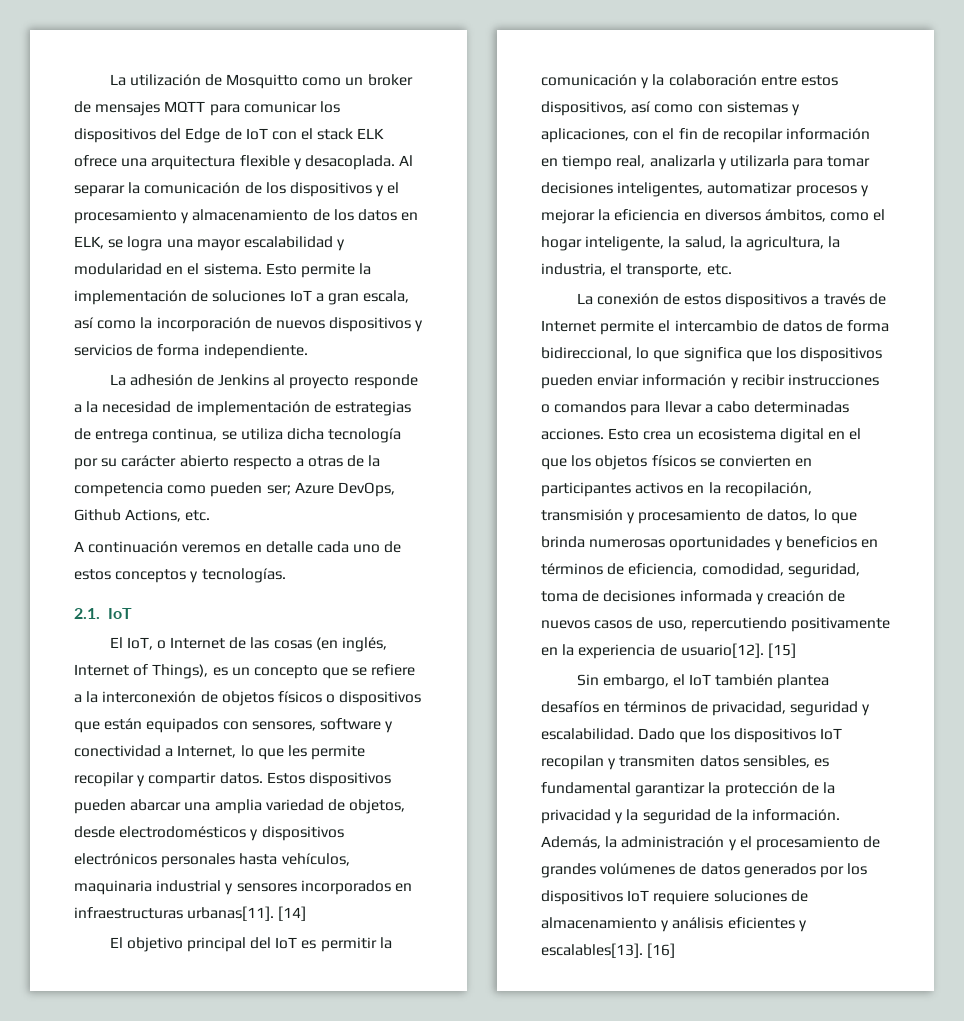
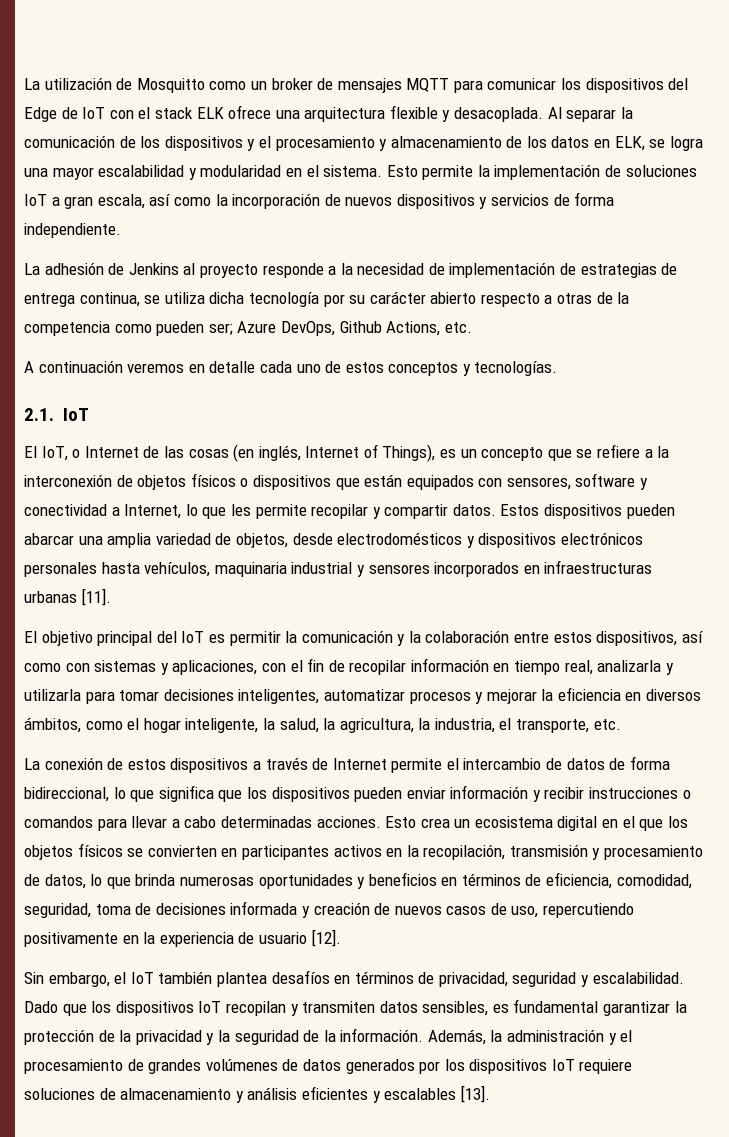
- Estos dispositivos pueden abarcar una amplia variedad de objetos, desde electrodomésticos y dispositivos electrónicos personales hasta vehículos, maquinaria industrial y sensores incorporados en infraestructuras urbanas[11]. [14]
+ Estos dispositivos pueden abarcar una amplia variedad de objetos, desde electrodomésticos y dispositivos electrónicos personales hasta vehículos, maquinaria industrial y sensores incorporados en infraestructuras urbanas [11].
- Esto crea un ecosistema digital en el que los objetos físicos se convierten en participantes activos en la recopilación, transmisión y procesamiento de datos, lo que brinda numerosas oportunidades y beneficios en términos de eficiencia, comodidad, seguridad, toma de decisiones informada y creación de nuevos casos de uso, repercutiendo positivamente en la experiencia de usuario[12]. [15]
+ Esto crea un ecosistema digital en el que los objetos físicos se convierten en participantes activos en la recopilación, transmisión y procesamiento de datos, lo que brinda numerosas oportunidades y beneficios en términos de eficiencia, comodidad, seguridad, toma de decisiones informada y creación de nuevos casos de uso, repercutiendo positivamente en la experiencia de usuario [12].
- Además, la administración y el procesamiento de grandes volúmenes de datos generados por los dispositivos IoT requiere soluciones de almacenamiento y análisis eficientes y escalables[13]. [16]
+ Además, la administración y el procesamiento de grandes volúmenes de datos generados por los dispositivos IoT requiere soluciones de almacenamiento y análisis eficientes y escalables [13].

